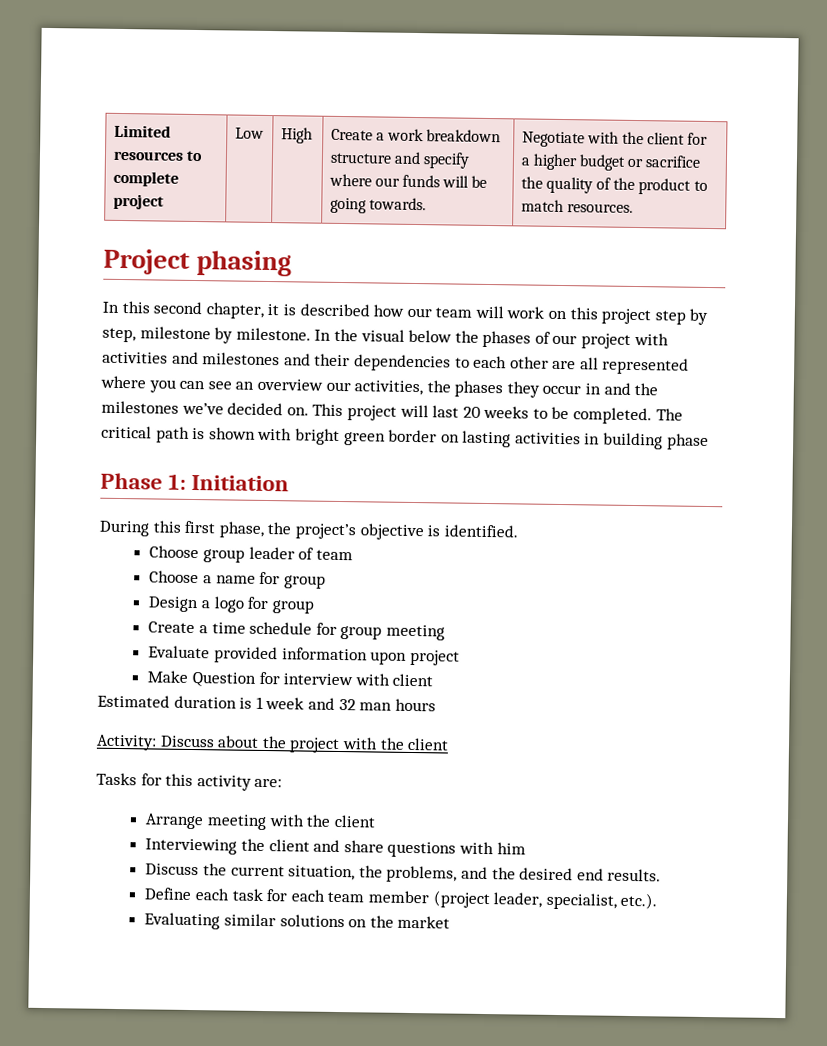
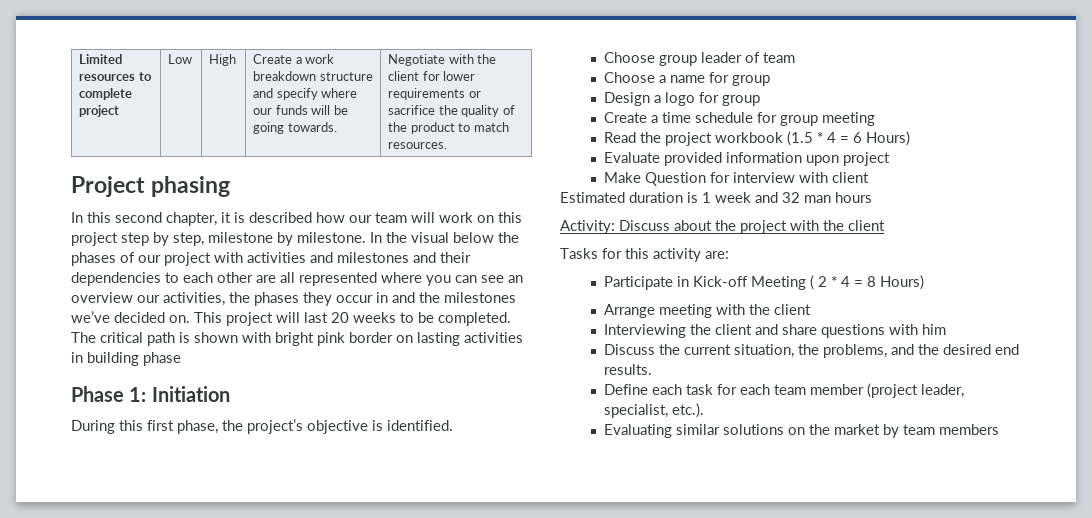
- Limited resources to complete project | Low | High | Create a work breakdown structure and specify where our funds will be going towards. | Negotiate with the client for a higher budget or sacrifice the quality of the product to match resources.
+ Limited resources to complete project | Low | High | Create a work breakdown structure and specify where our funds will be going towards. | Negotiate with the client for lower requirements or sacrifice the quality of the product to match resources.
- The critical path is shown with bright green border on lasting activities in building phase
+ The critical path is shown with bright pink border on lasting activities in building phase
+ Read the project workbook (1.5 * 4 = 6 Hours)
+ Participate in Kick-off Meeting ( 2 * 4 = 8 Hours)
- Evaluating similar solutions on the market
+ Evaluating similar solutions on the market by team members

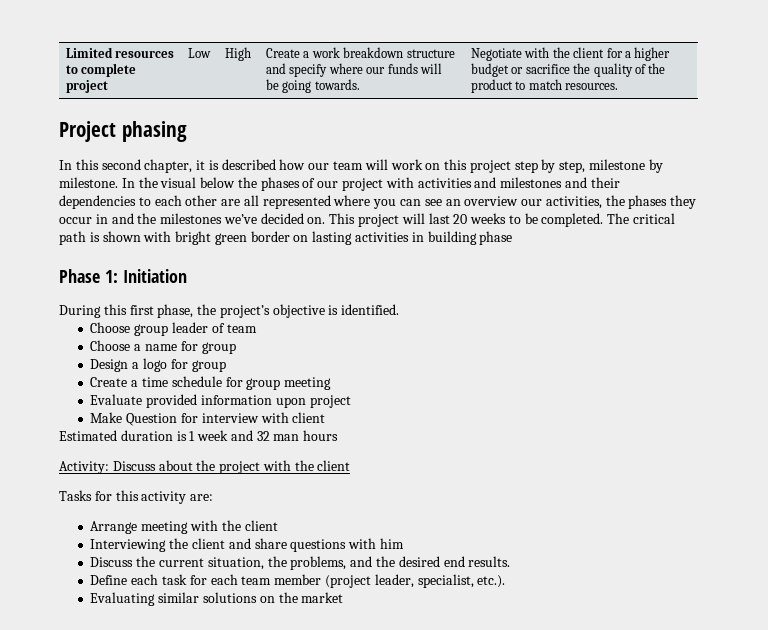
- Limited resources to complete project | Low | High | Create a work breakdown structure and specify where our funds will be going towards. | Negotiate with the client for lower requirements or sacrifice the quality of the product to match resources.
+ Limited resources to complete project | Low | High | Create a work breakdown structure and specify where our funds will be going towards. | Negotiate with the client for a higher budget or sacrifice the quality of the product to match resources.
- The critical path is shown with bright pink border on lasting activities in building phase
+ The critical path is shown with bright green border on lasting activities in building phase
- Read the project workbook (1.5 * 4 = 6 Hours)
- Participate in Kick-off Meeting ( 2 * 4 = 8 Hours)
- Evaluating similar solutions on the market by team members
+ Evaluating similar solutions on the market

